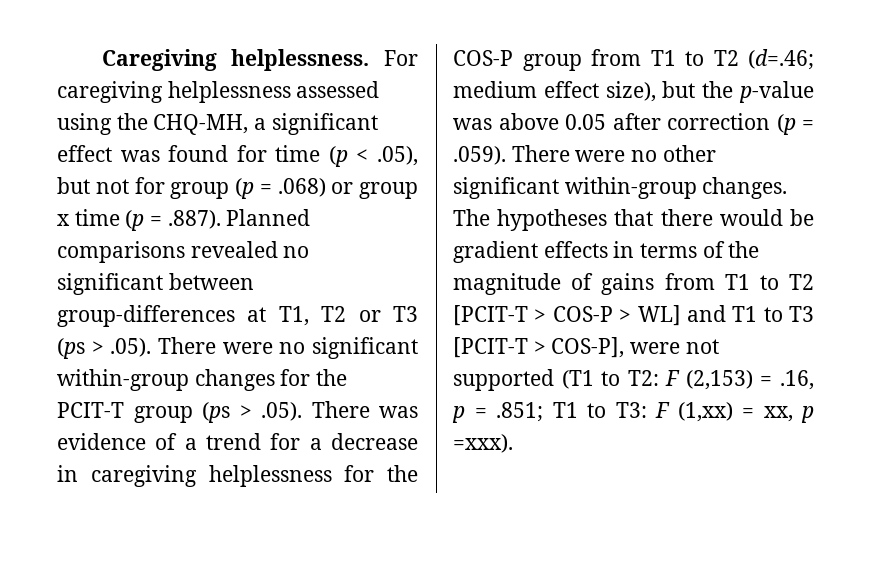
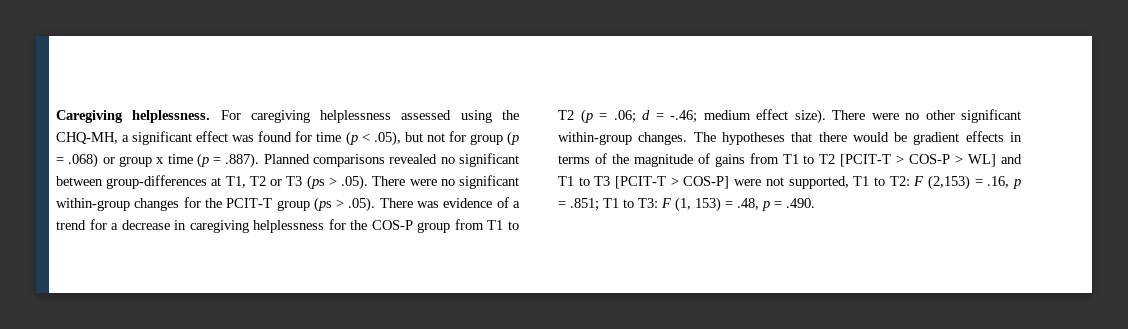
- For caregiving helplessness assessed using the CHQ-MH, a significant effect was found for time (p < .05), but not for group (p = .068) or group x time (p = .887). Planned comparisons revealed no significant between group-differences at T1, T2 or T3 (ps > .05). There were no significant within-group changes for the PCIT-T group (ps > .05). There was evidence of a trend for a decrease in caregiving helplessness for the COS-P group from T1 to T2 (d=.46; medium effect size), but the p-value was above 0.05 after correction (p = .059). There were no other significant within-group changes.
+ For caregiving helplessness assessed using the CHQ-MH, a significant effect was found for time (p < .05), but not for group (p = .068) or group x time (p = .887). Planned comparisons revealed no significant between group-differences at T1, T2 or T3 (ps > .05). There were no significant within-group changes for the PCIT-T group (ps > .05). There was evidence of a trend for a decrease in caregiving helplessness for the COS-P group from T1 to T2 (p = .06; d = -.46; medium effect size). There were no other significant within-group changes.
- The hypotheses that there would be gradient effects in terms of the magnitude of gains from T1 to T2 [PCIT-T > COS-P > WL] and T1 to T3 [PCIT-T > COS-P], were not supported (T1 to T2: F (2,153) = .16, p = .851; T1 to T3: F (1,xx) = xx, p =xxx).
+ The hypotheses that there would be gradient effects in terms of the magnitude of gains from T1 to T2 [PCIT-T > COS-P > WL] and T1 to T3 [PCIT-T > COS-P] were not supported, T1 to T2: F (2,153) = .16, p = .851; T1 to T3: F (1, 153) = .48, p = .490.

